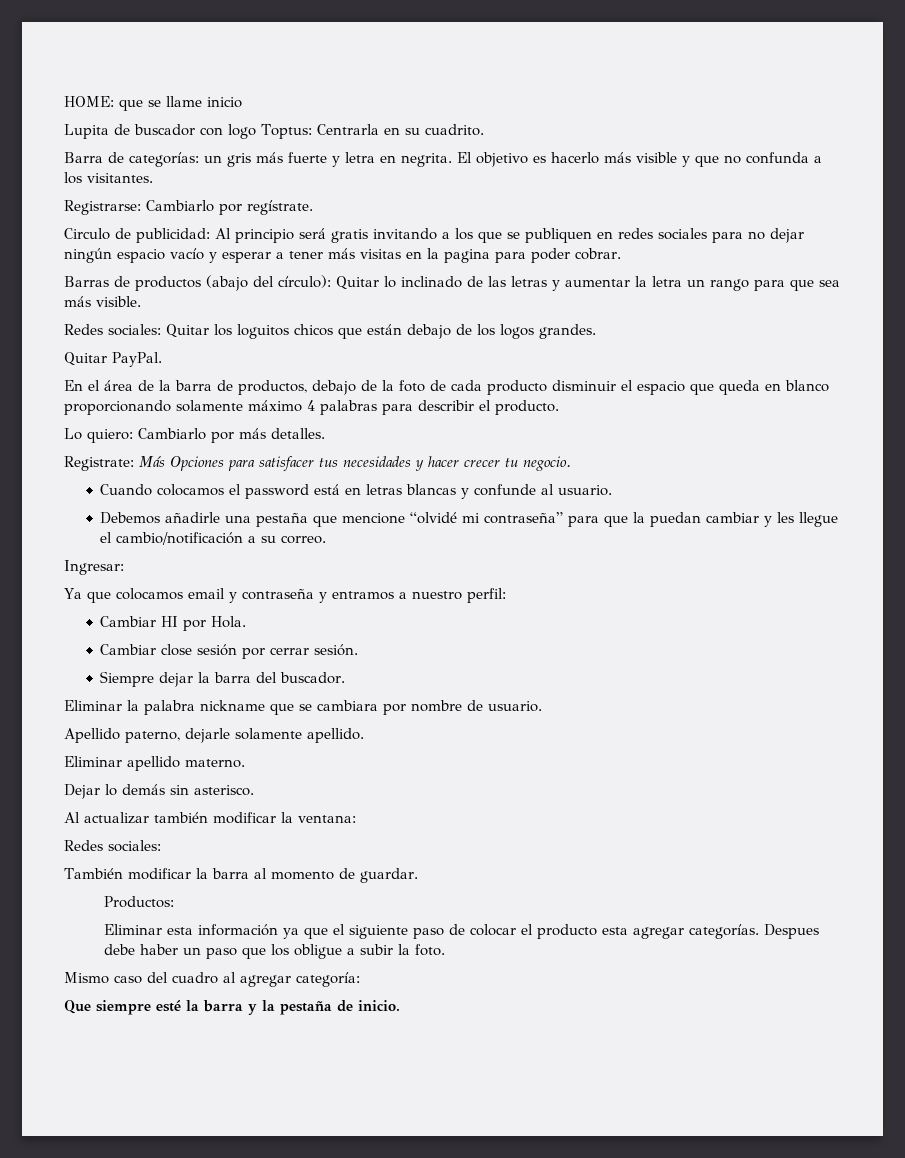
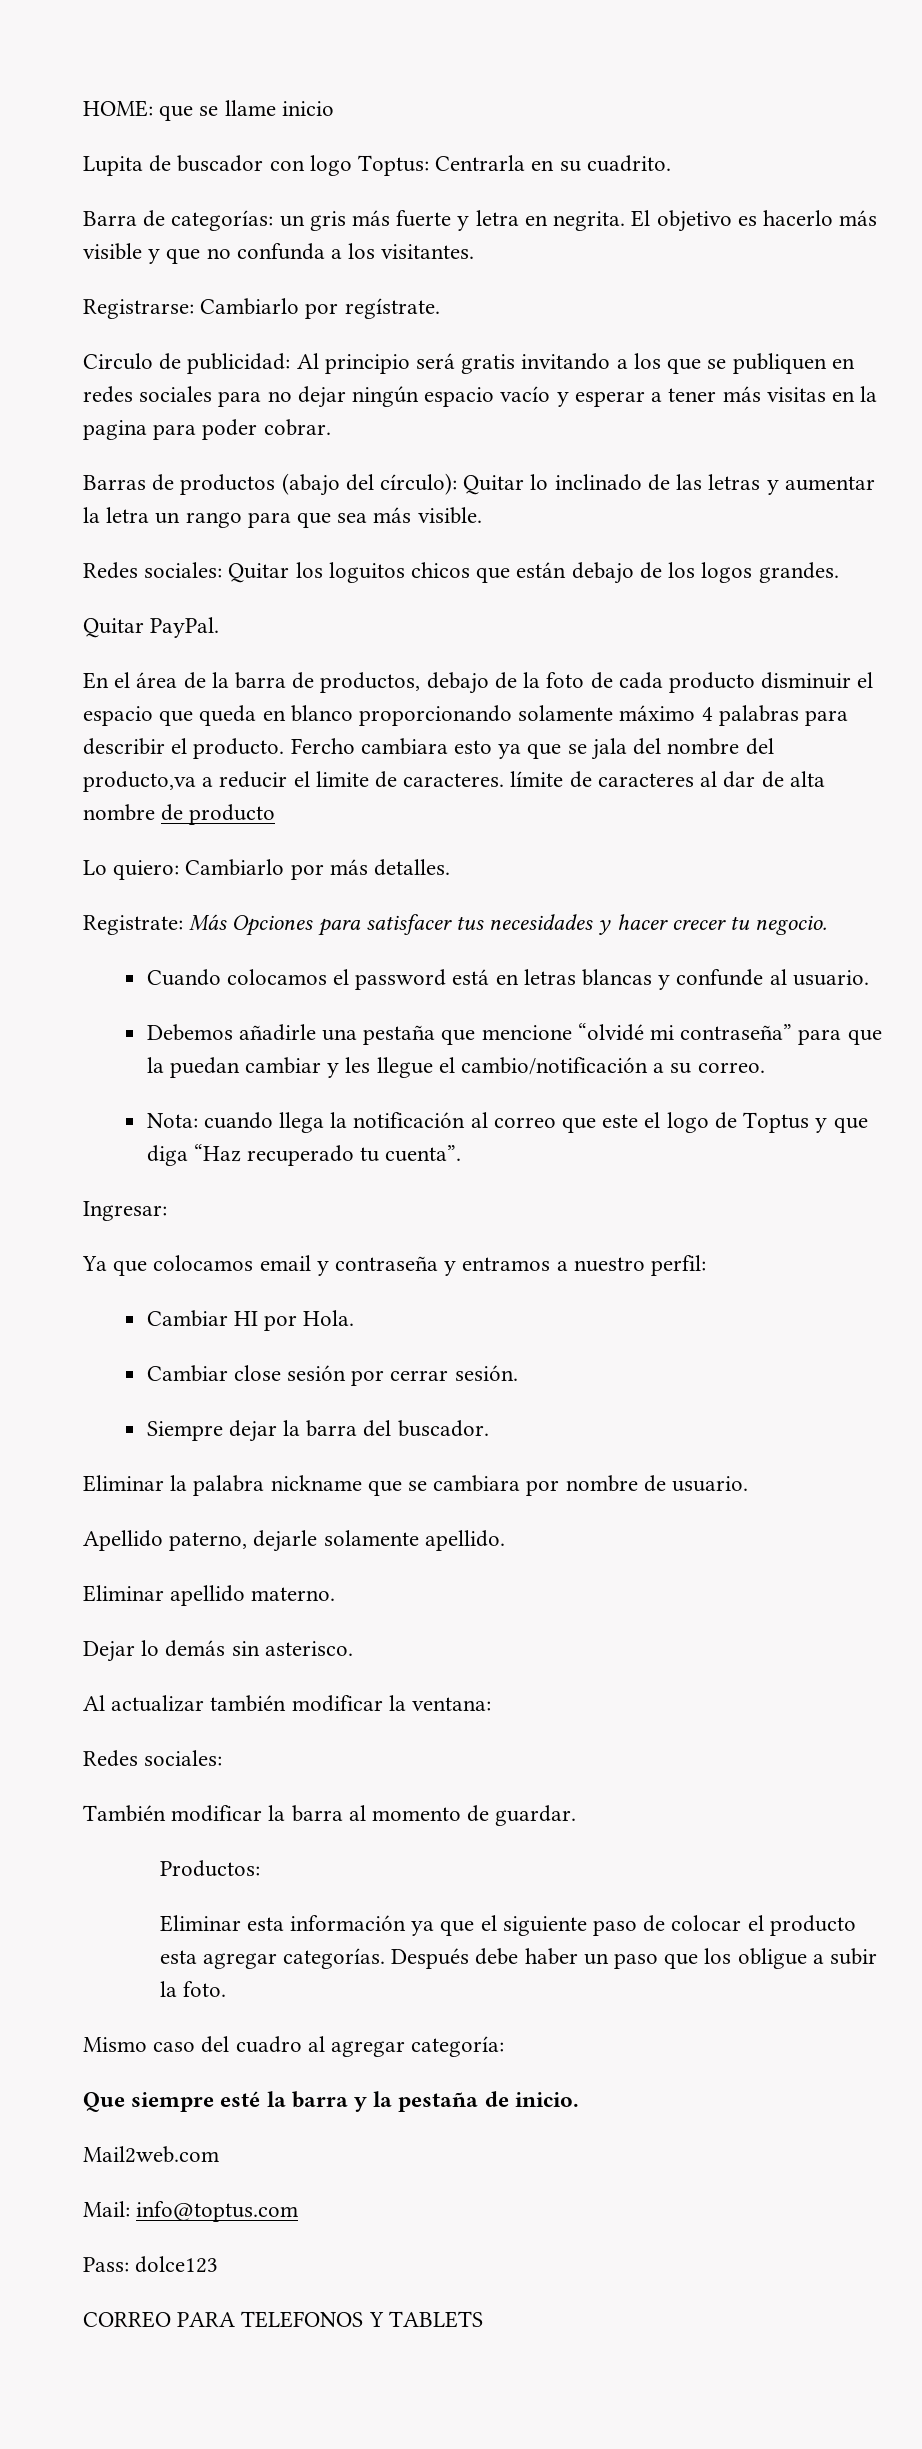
+ Fercho cambiara esto ya que se jala del nombre del producto,va a reducir el limite de caracteres. límite de caracteres al dar de alta nombre de producto
+ Nota: cuando llega la notificación al correo que este el logo de Toptus y que diga “Haz recuperado tu cuenta”.
- Despues debe haber un paso que los obligue a subir la foto.
+ Después debe haber un paso que los obligue a subir la foto.
+ Mail2web.com
+ Mail: info@toptus.com
+ Pass: dolce123
+ CORREO PARA TELEFONOS Y TABLETS

